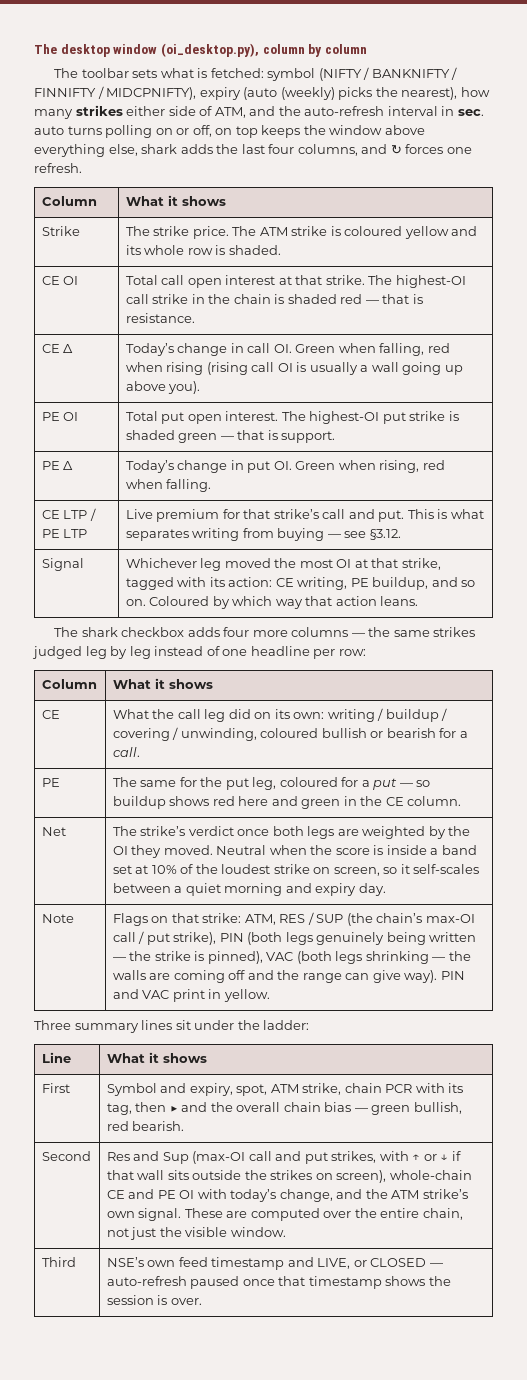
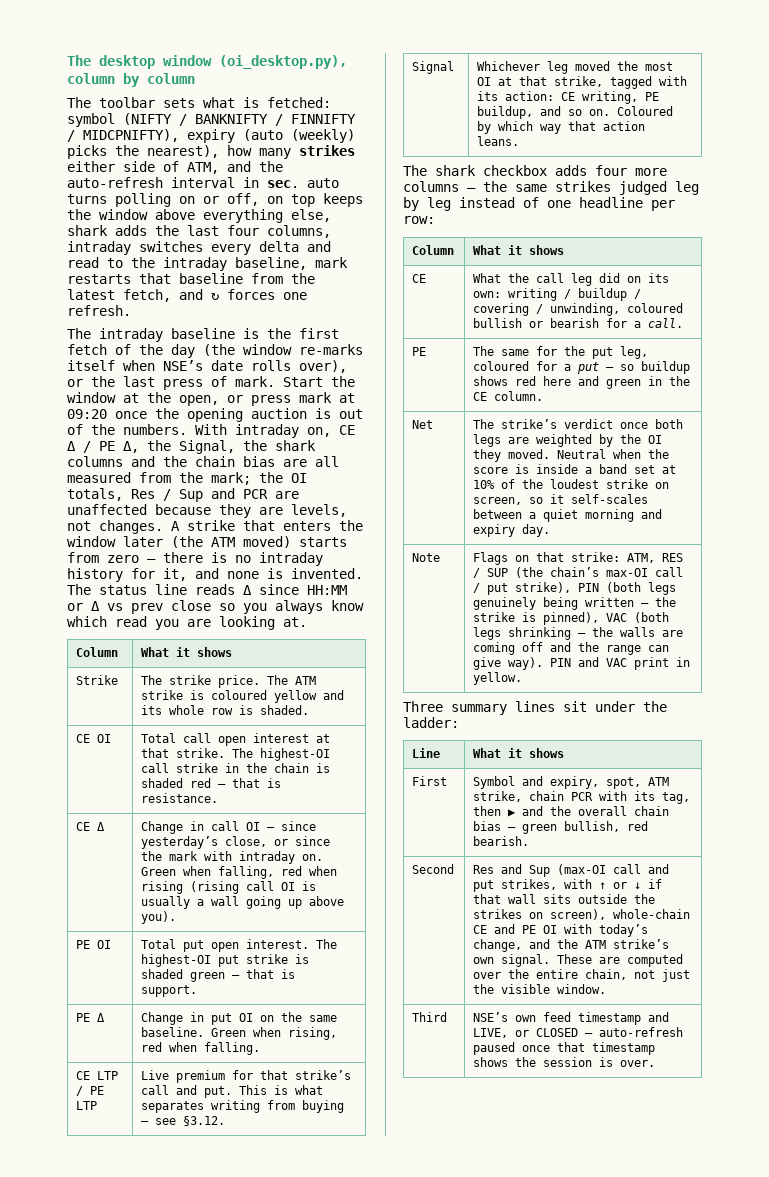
- The toolbar sets what is fetched: symbol (NIFTY / BANKNIFTY / FINNIFTY / MIDCPNIFTY), expiry (auto (weekly) picks the nearest), how many strikes either side of ATM, and the auto-refresh interval in sec. auto turns polling on or off, on top keeps the window above everything else, shark adds the last four columns, and ↻ forces one refresh.
+ The toolbar sets what is fetched: symbol (NIFTY / BANKNIFTY / FINNIFTY / MIDCPNIFTY), expiry (auto (weekly) picks the nearest), how many strikes either side of ATM, and the auto-refresh interval in sec. auto turns polling on or off, on top keeps the window above everything else, shark adds the last four columns, intraday switches every delta and read to the intraday baseline, mark restarts that baseline from the latest fetch, and ↻ forces one refresh.
+ The intraday baseline is the first fetch of the day (the window re-marks itself when NSE’s date rolls over), or the last press of mark. Start the window at the open, or press mark at 09:20 once the opening auction is out of the numbers. With intraday on, CE Δ / PE Δ, the Signal, the shark columns and the chain bias are all measured from the mark; the OI totals, Res / Sup and PCR are unaffected because they are levels, not changes. A strike that enters the window later (the ATM moved) starts from zero — there is no intraday history for it, and none is invented. The status line reads Δ since HH:MM or Δ vs prev close so you always know which read you are looking at.
- CE Δ | Today’s change in call OI. Green when falling, red when rising (rising call OI is usually a wall going up above you).
+ CE Δ | Change in call OI — since yesterday’s close, or since the mark with intraday on. Green when falling, red when rising (rising call OI is usually a wall going up above you).
- PE Δ | Today’s change in put OI. Green when rising, red when falling.
+ PE Δ | Change in put OI on the same baseline. Green when rising, red when falling.

